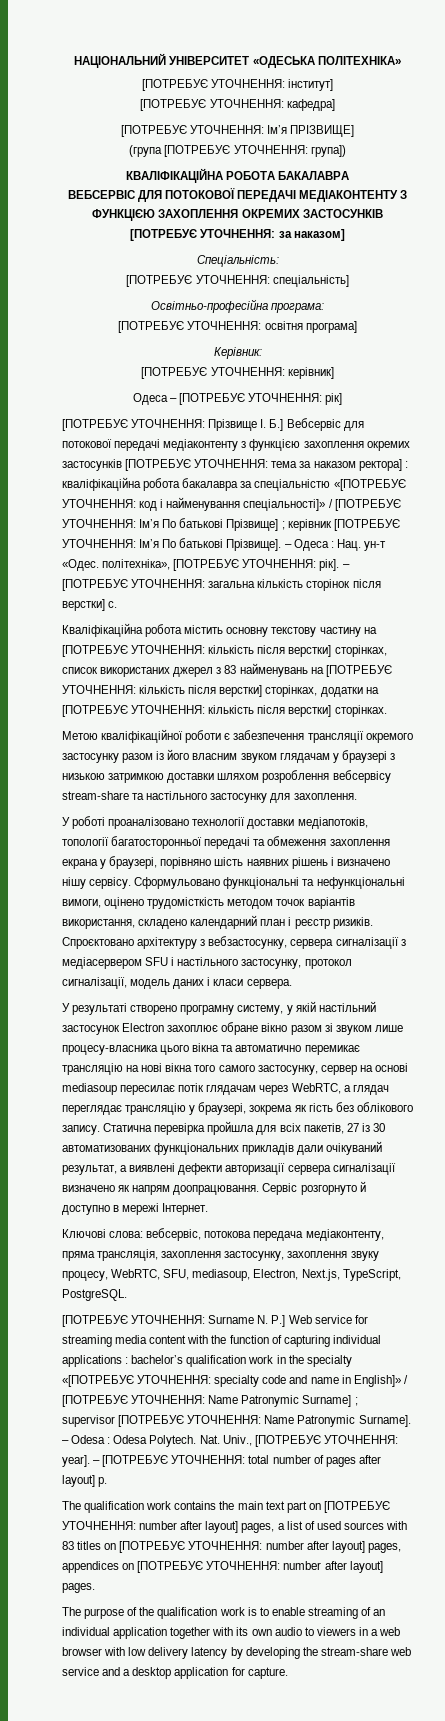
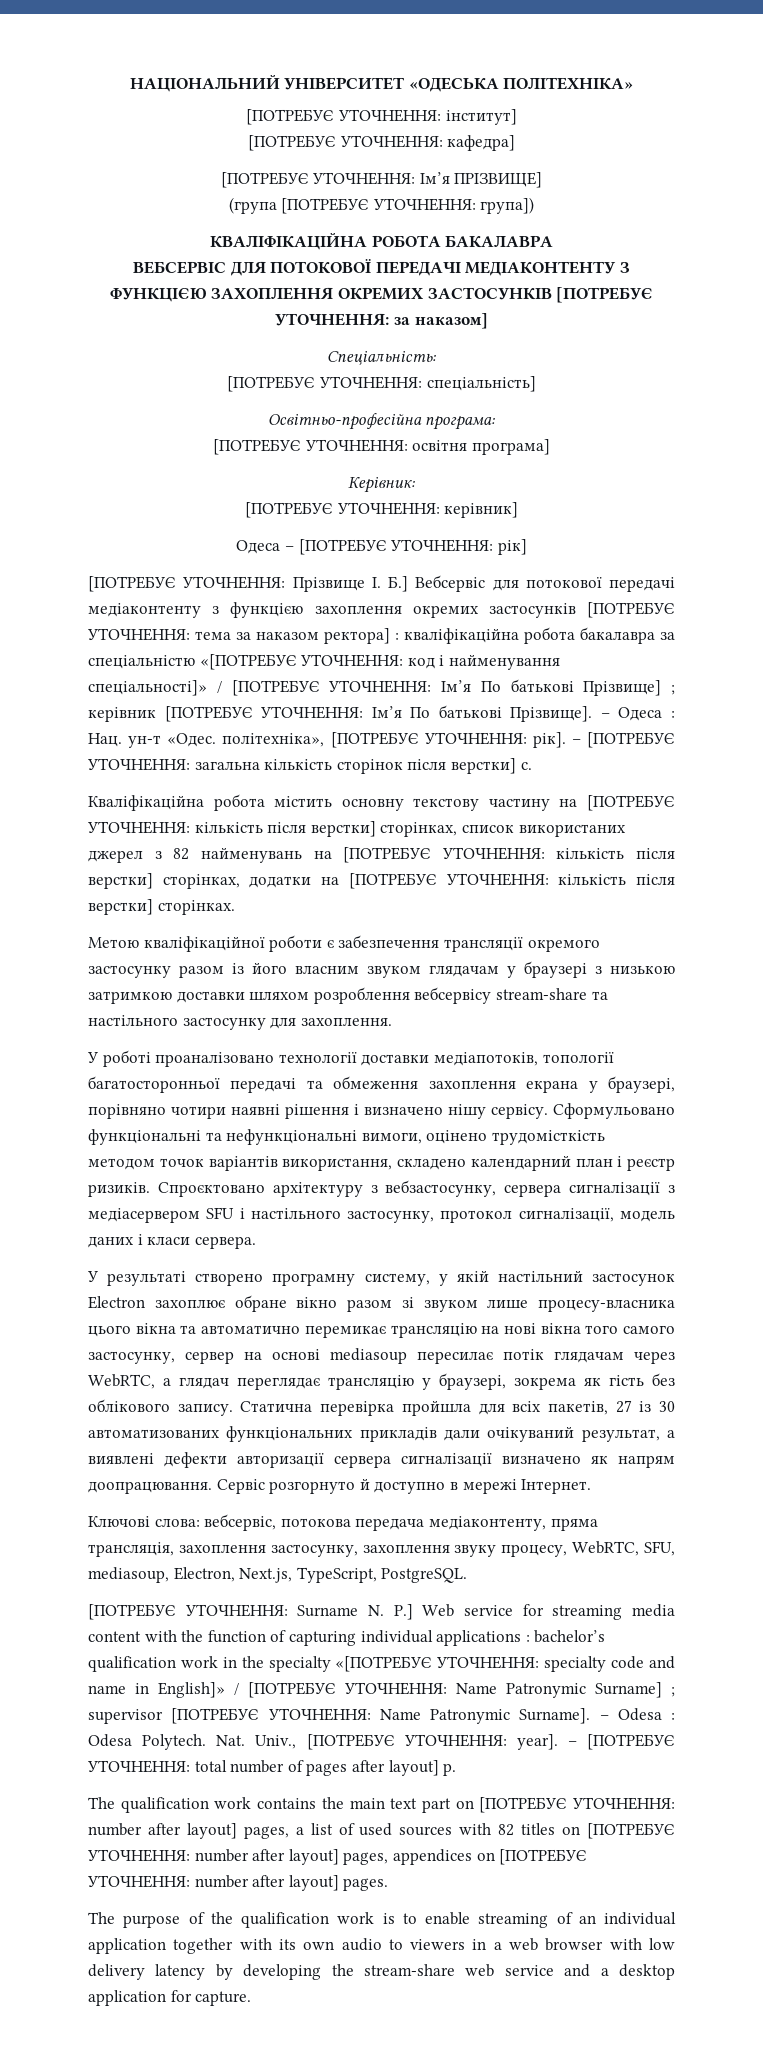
- Кваліфікаційна робота містить основну текстову частину на [ПОТРЕБУЄ УТОЧНЕННЯ: кількість після верстки] сторінках, список використаних джерел з 83 найменувань на [ПОТРЕБУЄ УТОЧНЕННЯ: кількість після верстки] сторінках, додатки на [ПОТРЕБУЄ УТОЧНЕННЯ: кількість після верстки] сторінках.
+ Кваліфікаційна робота містить основну текстову частину на [ПОТРЕБУЄ УТОЧНЕННЯ: кількість після верстки] сторінках, список використаних джерел з 82 найменувань на [ПОТРЕБУЄ УТОЧНЕННЯ: кількість після верстки] сторінках, додатки на [ПОТРЕБУЄ УТОЧНЕННЯ: кількість після верстки] сторінках.
- У роботі проаналізовано технології доставки медіапотоків, топології багатосторонньої передачі та обмеження захоплення екрана у браузері, порівняно шість наявних рішень і визначено нішу сервісу.
+ У роботі проаналізовано технології доставки медіапотоків, топології багатосторонньої передачі та обмеження захоплення екрана у браузері, порівняно чотири наявні рішення і визначено нішу сервісу.
- The qualification work contains the main text part on [ПОТРЕБУЄ УТОЧНЕННЯ: number after layout] pages, a list of used sources with 83 titles on [ПОТРЕБУЄ УТОЧНЕННЯ: number after layout] pages, appendices on [ПОТРЕБУЄ УТОЧНЕННЯ: number after layout] pages.
+ The qualification work contains the main text part on [ПОТРЕБУЄ УТОЧНЕННЯ: number after layout] pages, a list of used sources with 82 titles on [ПОТРЕБУЄ УТОЧНЕННЯ: number after layout] pages, appendices on [ПОТРЕБУЄ УТОЧНЕННЯ: number after layout] pages.

